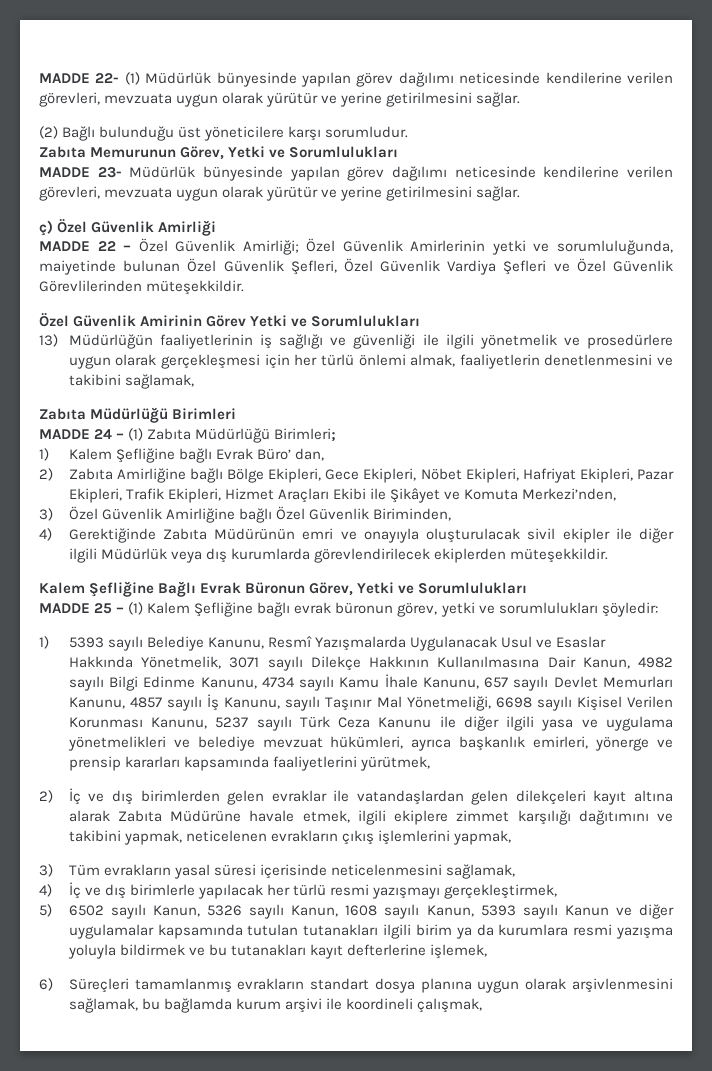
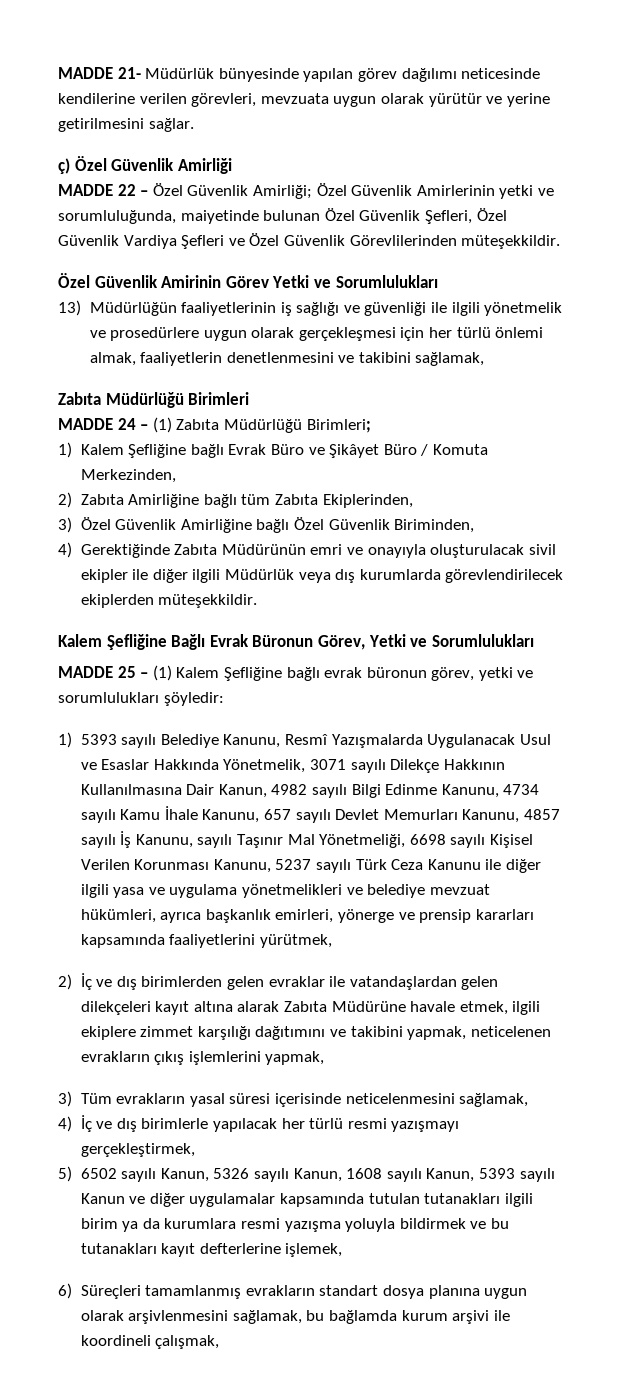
- MADDE 22- (1) Müdürlük bünyesinde yapılan görev dağılımı neticesinde kendilerine verilen görevleri, mevzuata uygun olarak yürütür ve yerine getirilmesini sağlar.
- (2) Bağlı bulunduğu üst yöneticilere karşı sorumludur.
- Zabıta Memurunun Görev, Yetki ve Sorumlulukları
- MADDE 23- Müdürlük bünyesinde yapılan görev dağılımı neticesinde kendilerine verilen görevleri, mevzuata uygun olarak yürütür ve yerine getirilmesini sağlar.
+ MADDE 21- Müdürlük bünyesinde yapılan görev dağılımı neticesinde kendilerine verilen görevleri, mevzuata uygun olarak yürütür ve yerine getirilmesini sağlar.
- 1) Kalem Şefliğine bağlı Evrak Büro’ dan,
- 2) Zabıta Amirliğine bağlı Bölge Ekipleri, Gece Ekipleri, Nöbet Ekipleri, Hafriyat Ekipleri, Pazar Ekipleri, Trafik Ekipleri, Hizmet Araçları Ekibi ile Şikâyet ve Komuta Merkezi’nden,
+ 1) Kalem Şefliğine bağlı Evrak Büro ve Şikâyet Büro / Komuta Merkezinden,
+ 2) Zabıta Amirliğine bağlı tüm Zabıta Ekiplerinden,

